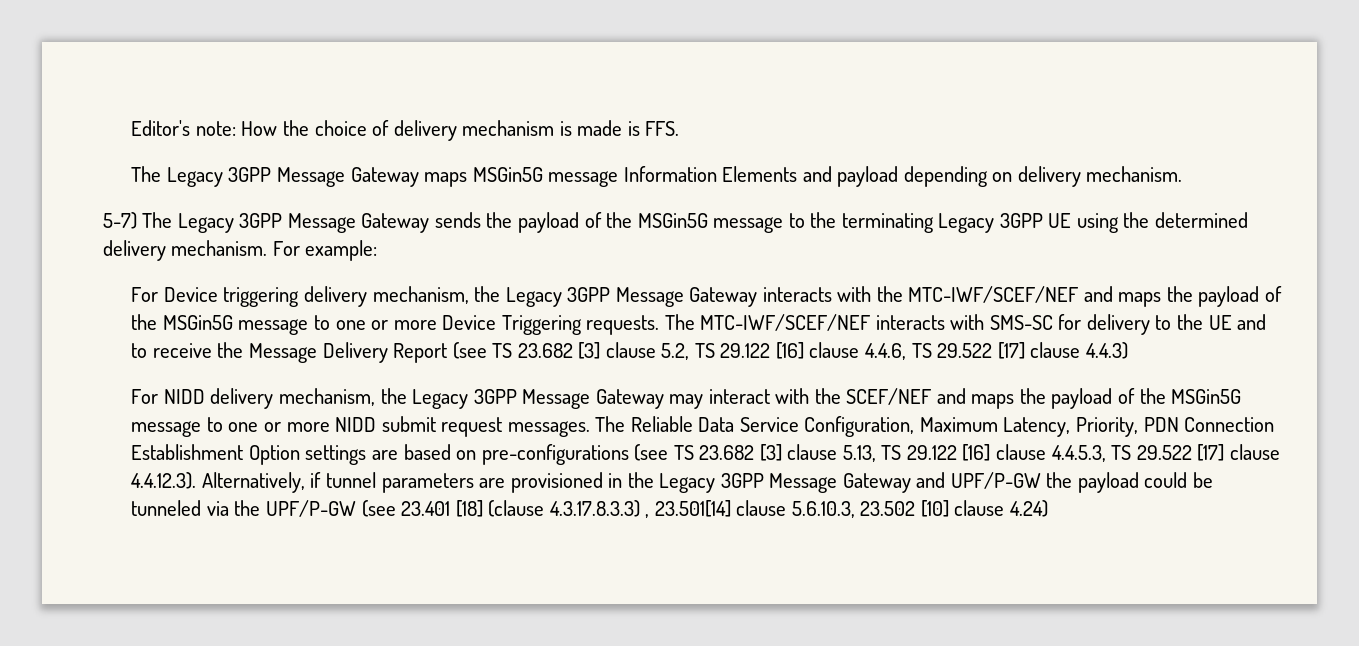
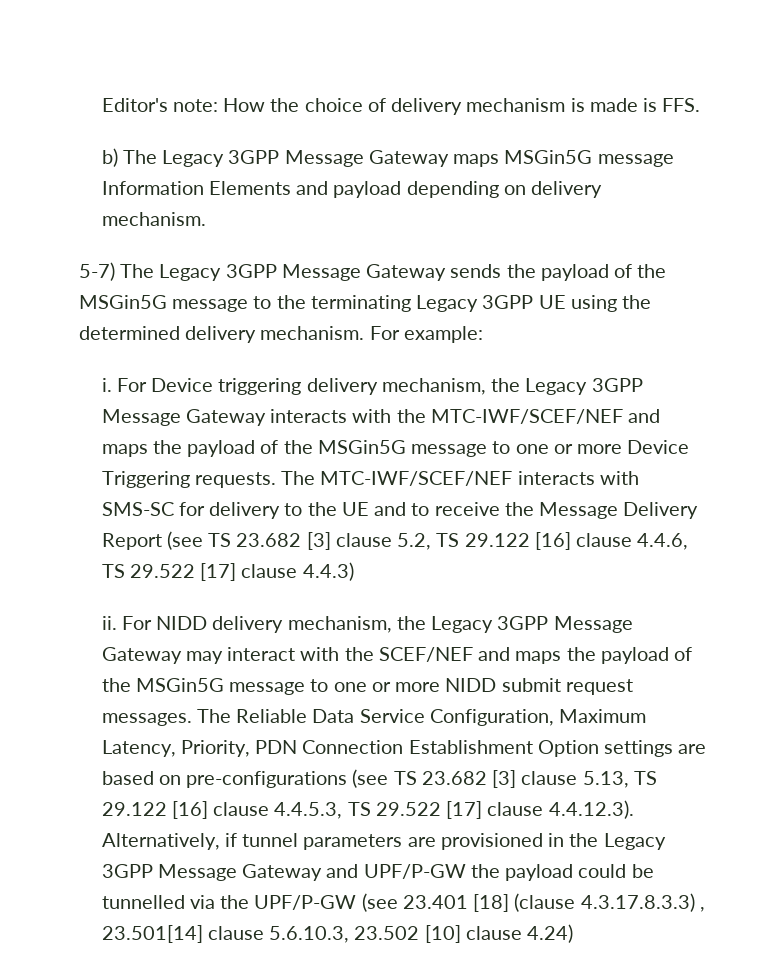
- The Legacy 3GPP Message Gateway maps MSGin5G message Information Elements and payload depending on delivery mechanism.
+ b) The Legacy 3GPP Message Gateway maps MSGin5G message Information Elements and payload depending on delivery mechanism.
+ i.
+ ii.
- The Reliable Data Service Configuration, Maximum Latency, Priority, PDN Connection Establishment Option settings are based on pre-configurations (see TS 23.682 [3] clause 5.13, TS 29.122 [16] clause 4.4.5.3, TS 29.522 [17] clause 4.4.12.3). Alternatively, if tunnel parameters are provisioned in the Legacy 3GPP Message Gateway and UPF/P-GW the payload could be tunneled via the UPF/P-GW (see 23.401 [18] (clause 4.3.17.8.3.3) , 23.501[14] clause 5.6.10.3, 23.502 [10] clause 4.24)
+ The Reliable Data Service Configuration, Maximum Latency, Priority, PDN Connection Establishment Option settings are based on pre-configurations (see TS 23.682 [3] clause 5.13, TS 29.122 [16] clause 4.4.5.3, TS 29.522 [17] clause 4.4.12.3). Alternatively, if tunnel parameters are provisioned in the Legacy 3GPP Message Gateway and UPF/P-GW the payload could be tunnelled via the UPF/P-GW (see 23.401 [18] (clause 4.3.17.8.3.3) , 23.501[14] clause 5.6.10.3, 23.502 [10] clause 4.24)

